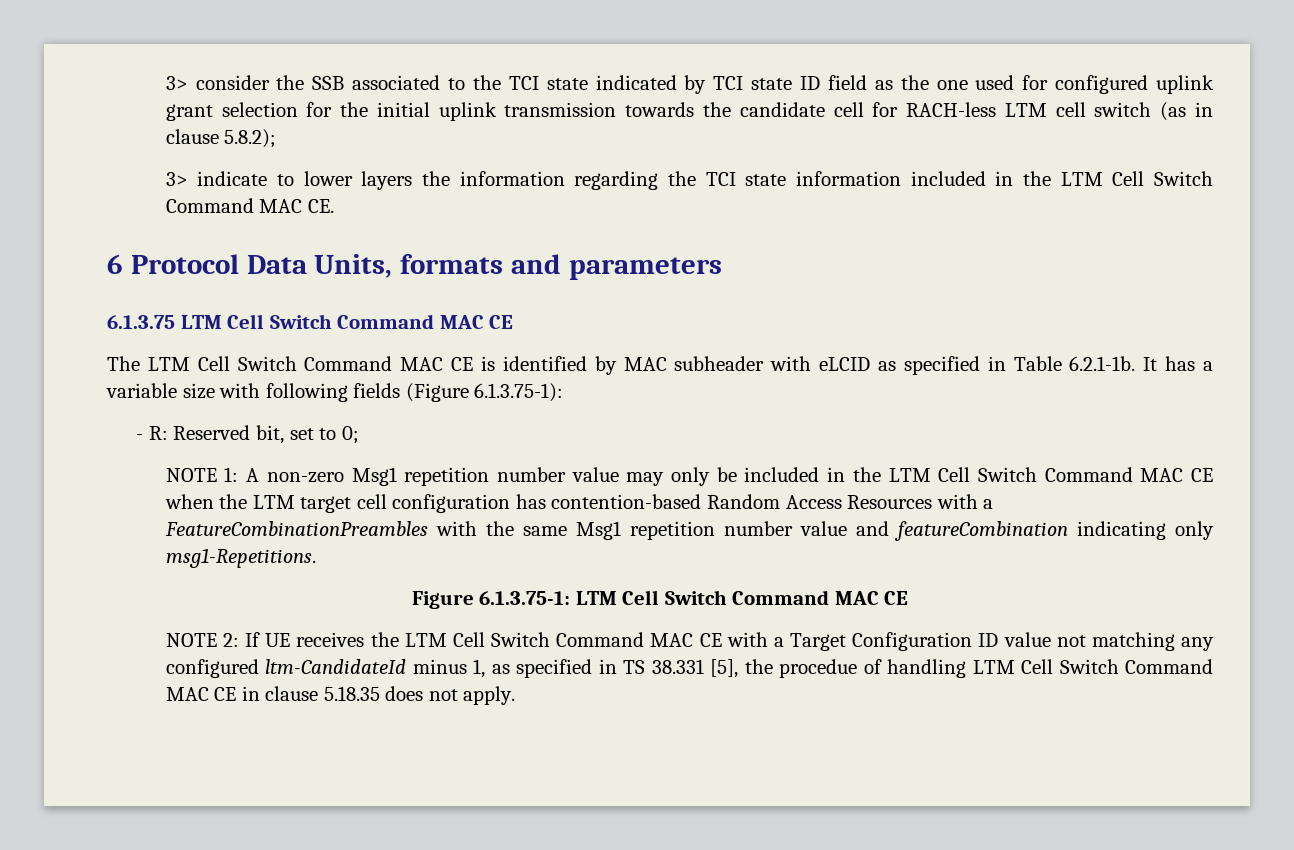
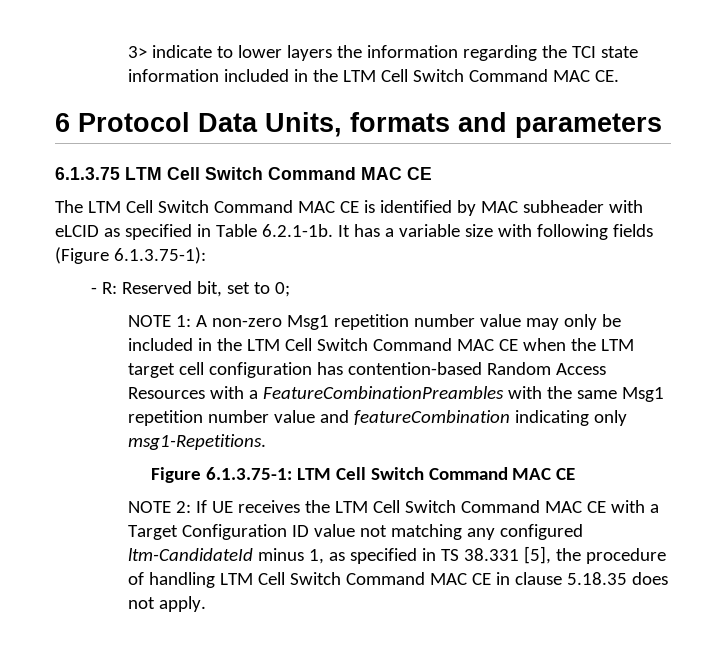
- 3> consider the SSB associated to the TCI state indicated by TCI state ID field as the one used for configured uplink grant selection for the initial uplink transmission towards the candidate cell for RACH-less LTM cell switch (as in clause 5.8.2);
- NOTE 2: If UE receives the LTM Cell Switch Command MAC CE with a Target Configuration ID value not matching any configured ltm-CandidateId minus 1, as specified in TS 38.331 [5], the procedue of handling LTM Cell Switch Command MAC CE in clause 5.18.35 does not apply.
+ NOTE 2: If UE receives the LTM Cell Switch Command MAC CE with a Target Configuration ID value not matching any configured ltm-CandidateId minus 1, as specified in TS 38.331 [5], the procedure of handling LTM Cell Switch Command MAC CE in clause 5.18.35 does not apply.

